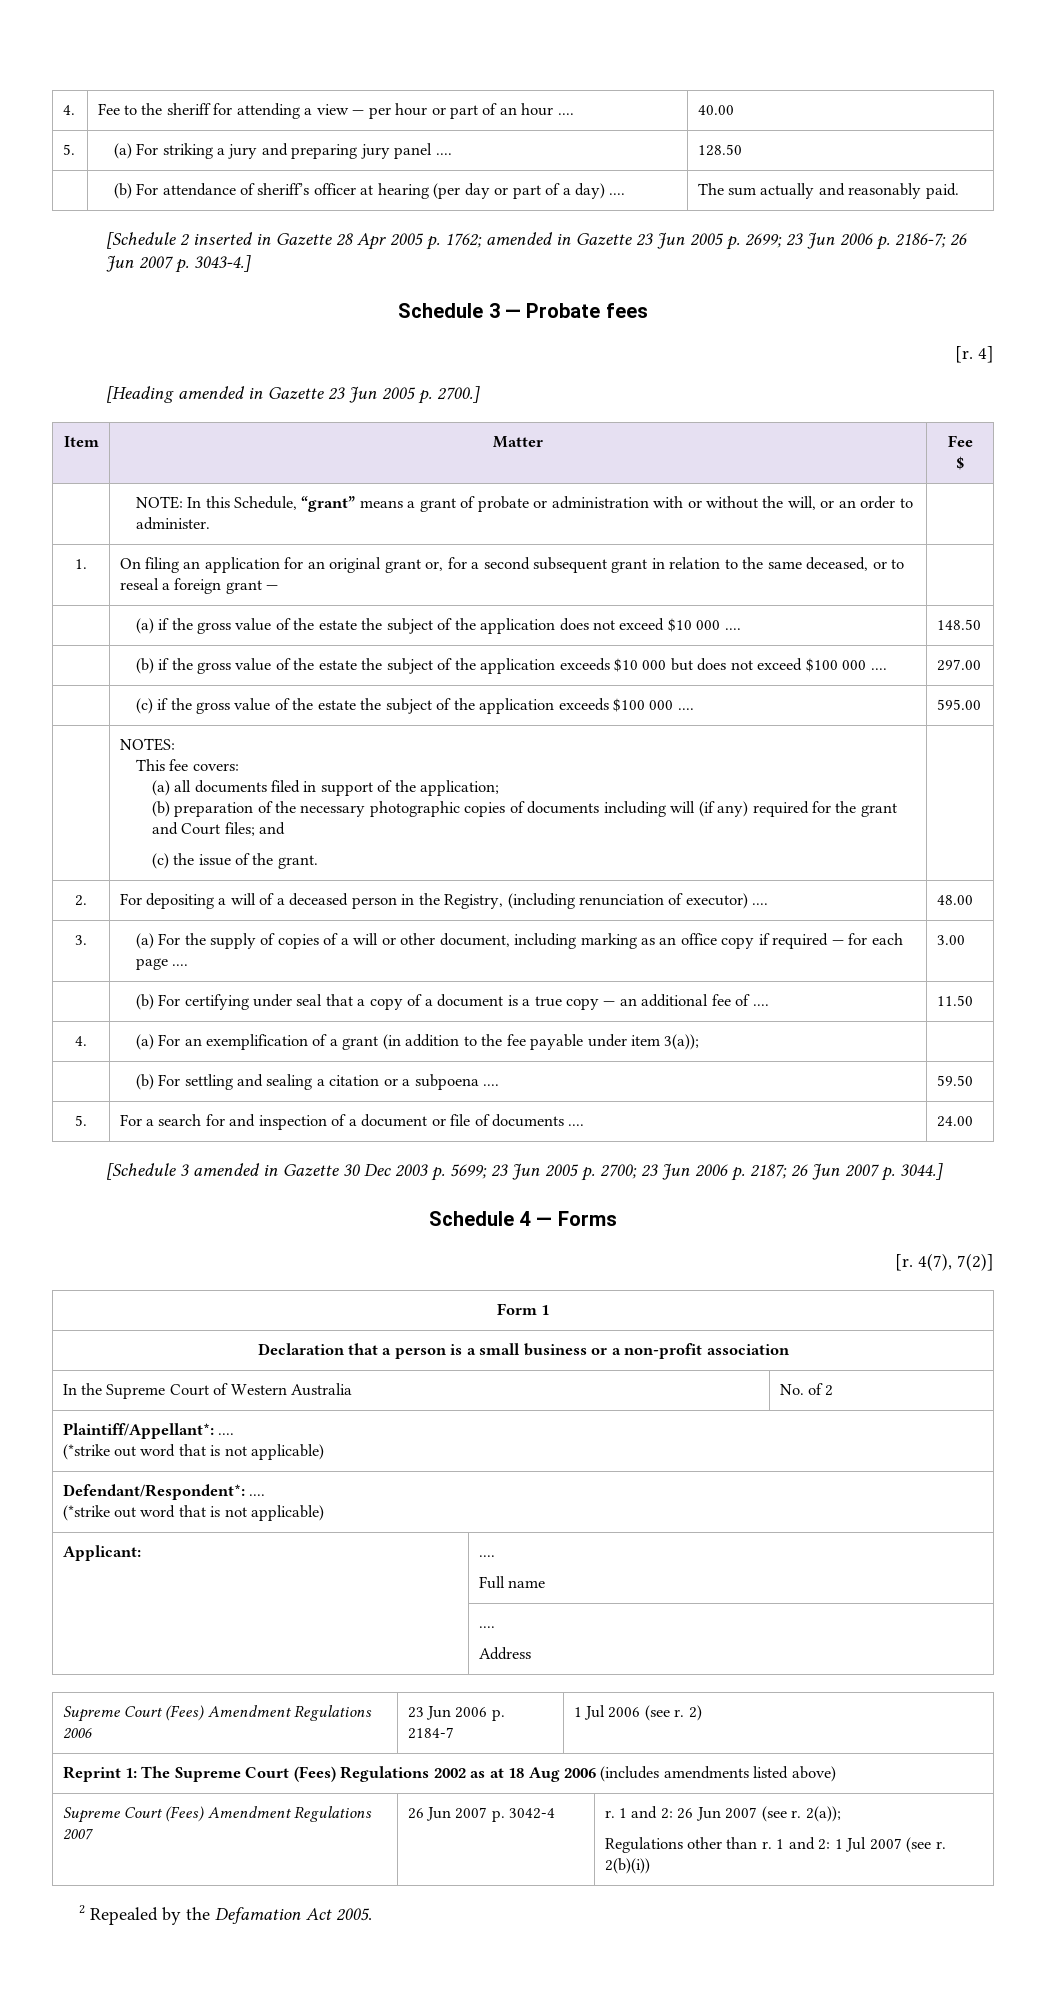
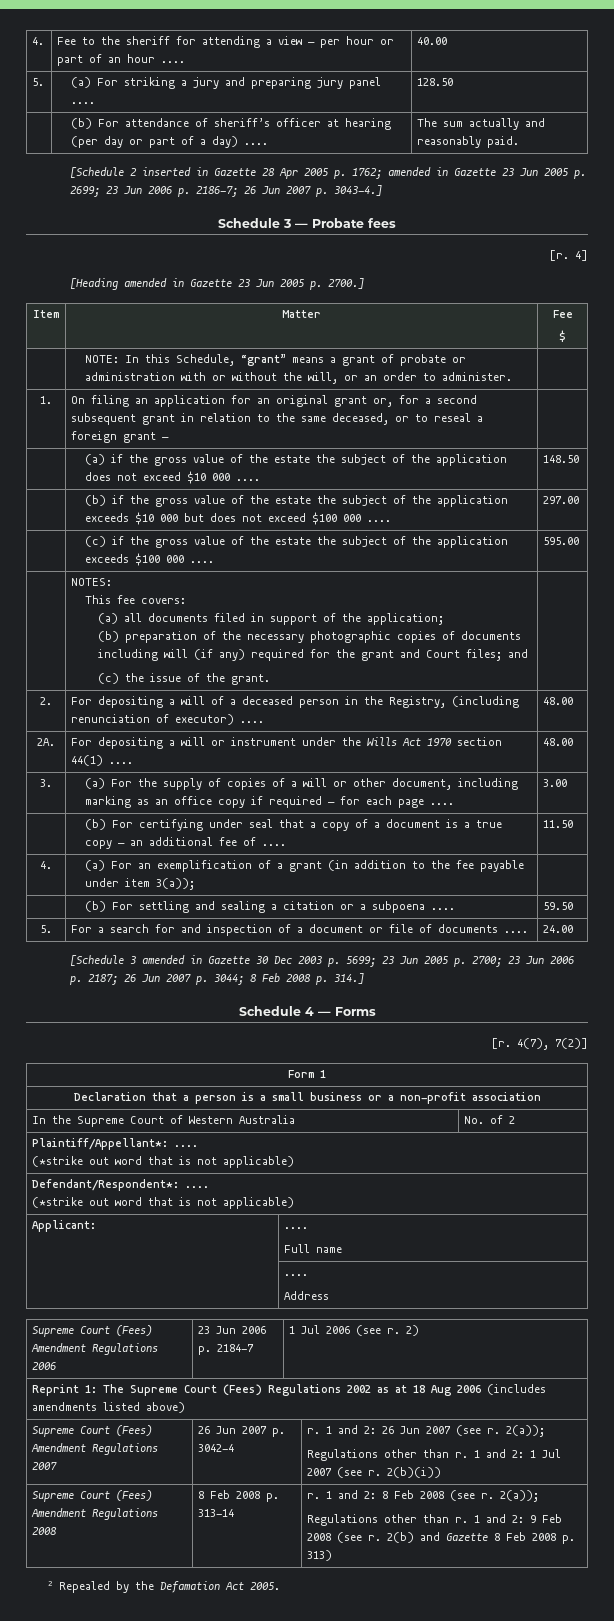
+ 2A. | For depositing a will or instrument under the Wills Act 1970 section 44(1) .... | 48.00
- [Schedule 3 amended in Gazette 30 Dec 2003 p. 5699; 23 Jun 2005 p. 2700; 23 Jun 2006 p. 2187; 26 Jun 2007 p. 3044.]
+ [Schedule 3 amended in Gazette 30 Dec 2003 p. 5699; 23 Jun 2005 p. 2700; 23 Jun 2006 p. 2187; 26 Jun 2007 p. 3044; 8 Feb 2008 p. 314.]
+ Supreme Court (Fees) Amendment Regulations 2008 | 8 Feb 2008 p. 313-14 | r. 1 and 2: 8 Feb 2008 (see r. 2(a));
+ Regulations other than r. 1 and 2: 9 Feb 2008 (see r. 2(b) and Gazette 8 Feb 2008 p. 313)

